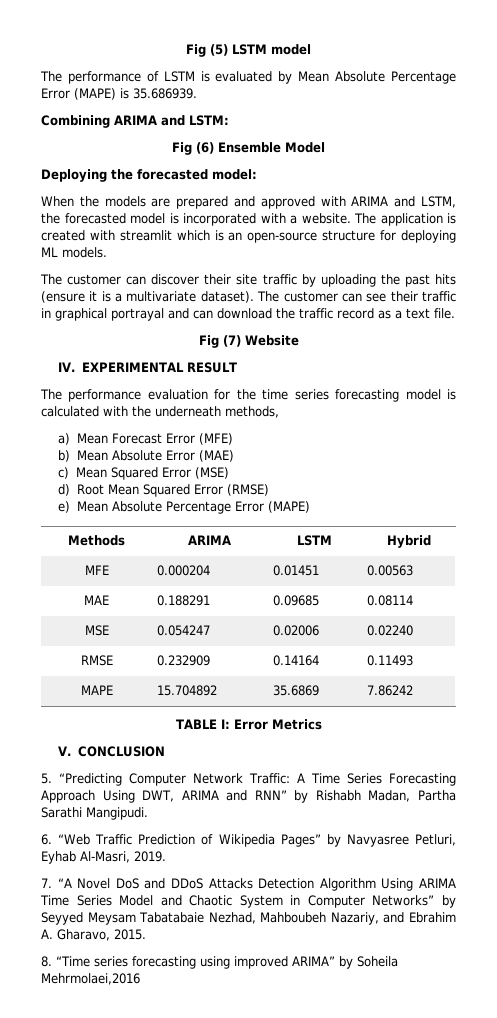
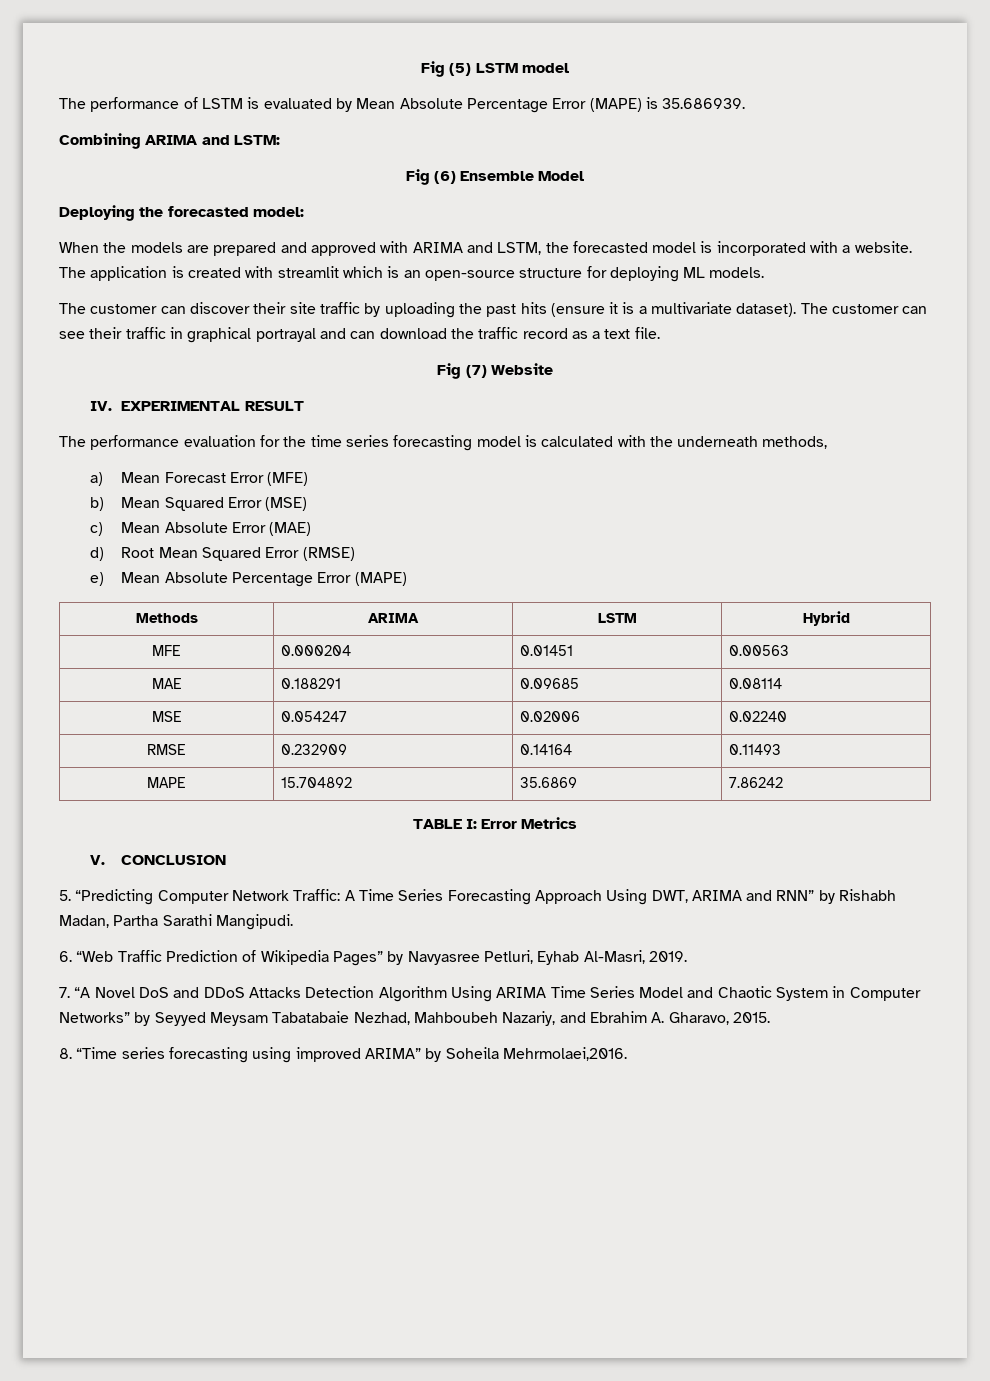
- b) Mean Absolute Error (MAE)
- c) Mean Squared Error (MSE)
+ b) Mean Squared Error (MSE)
+ c) Mean Absolute Error (MAE)
- 8. “Time series forecasting using improved ARIMA” by Soheila Mehrmolaei,2016
+ 8. “Time series forecasting using improved ARIMA” by Soheila Mehrmolaei,2016.

